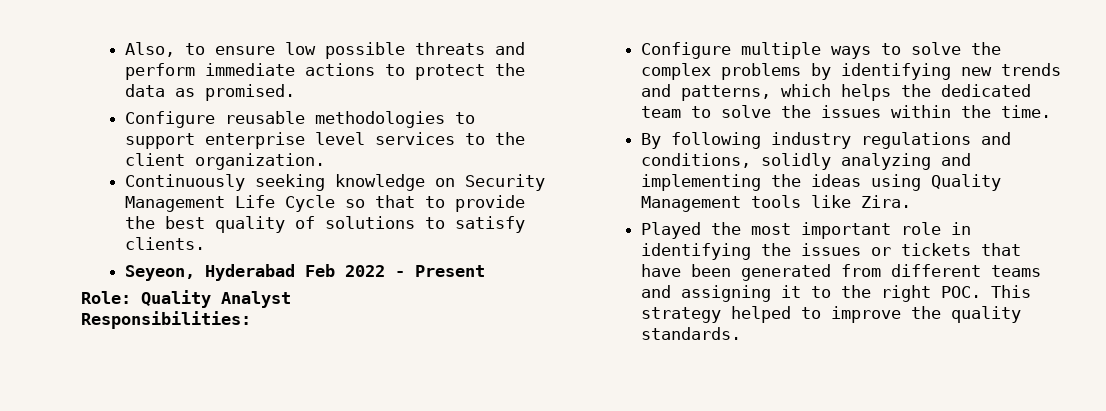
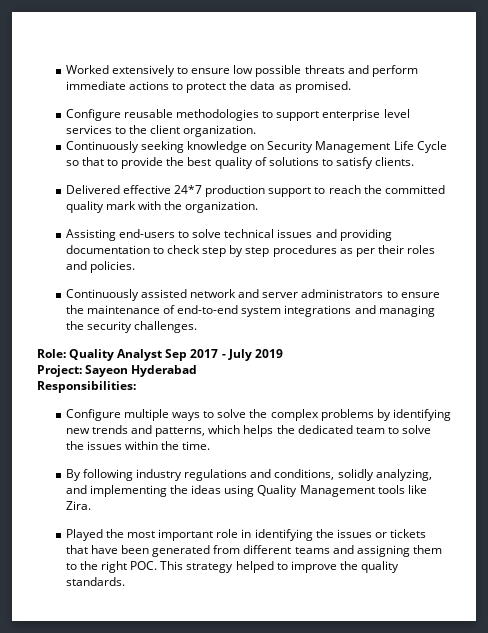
- Also, to ensure low possible threats and perform immediate actions to protect the data as promised.
+ Worked extensively to ensure low possible threats and perform immediate actions to protect the data as promised.
- Seyeon, Hyderabad Feb 2022 - Present
- Role: Quality Analyst
+ Delivered effective 24*7 production support to reach the committed quality mark with the organization.
+ Assisting end-users to solve technical issues and providing documentation to check step by step procedures as per their roles and policies.
+ Continuously assisted network and server administrators to ensure the maintenance of end-to-end system integrations and managing the security challenges.
+ Role: Quality Analyst Sep 2017 - July 2019
+ Project: Sayeon Hyderabad
- By following industry regulations and conditions, solidly analyzing and implementing the ideas using Quality Management tools like Zira.
+ By following industry regulations and conditions, solidly analyzing, and implementing the ideas using Quality Management tools like Zira.
- Played the most important role in identifying the issues or tickets that have been generated from different teams and assigning it to the right POC. This strategy helped to improve the quality standards.
+ Played the most important role in identifying the issues or tickets that have been generated from different teams and assigning them to the right POC. This strategy helped to improve the quality standards.

